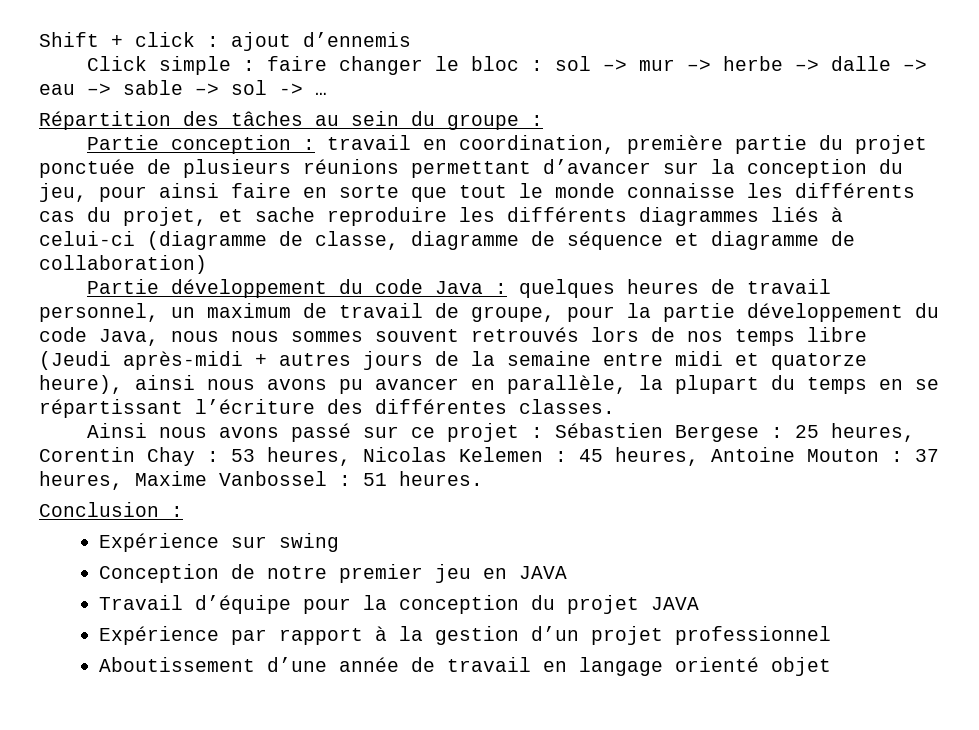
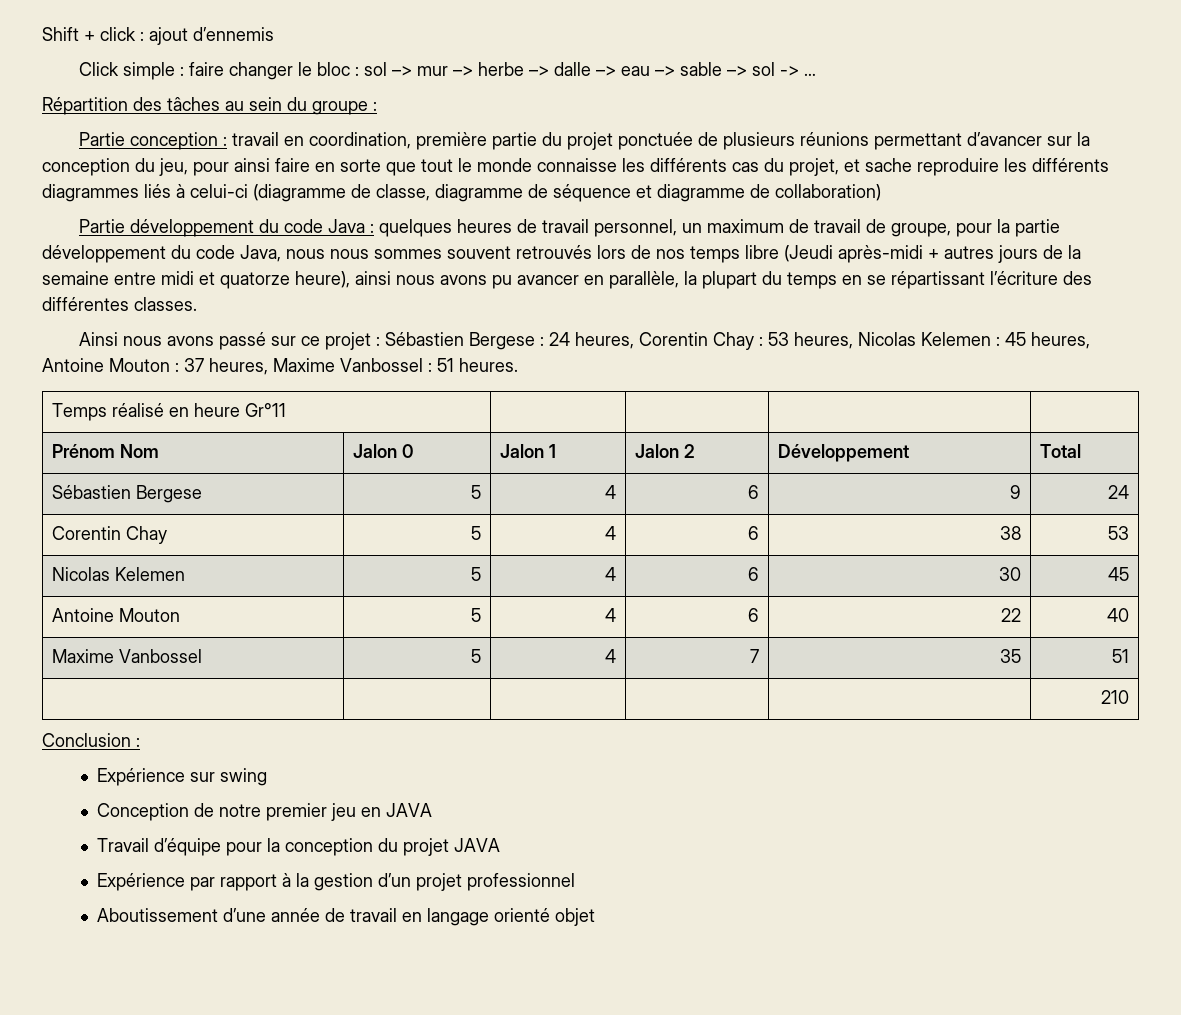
- Ainsi nous avons passé sur ce projet : Sébastien Bergese : 25 heures, Corentin Chay : 53 heures, Nicolas Kelemen : 45 heures, Antoine Mouton : 37 heures, Maxime Vanbossel : 51 heures.
+ Ainsi nous avons passé sur ce projet : Sébastien Bergese : 24 heures, Corentin Chay : 53 heures, Nicolas Kelemen : 45 heures, Antoine Mouton : 37 heures, Maxime Vanbossel : 51 heures.
+ Temps réalisé en heure Gr°11 | | | |
+ Prénom Nom | Jalon 0 | Jalon 1 | Jalon 2 | Développement | Total
+ Sébastien Bergese | 5 | 4 | 6 | 9 | 24
+ Corentin Chay | 5 | 4 | 6 | 38 | 53
+ Nicolas Kelemen | 5 | 4 | 6 | 30 | 45
+ Antoine Mouton | 5 | 4 | 6 | 22 | 40
+ Maxime Vanbossel | 5 | 4 | 7 | 35 | 51
+ | | | | | 210

